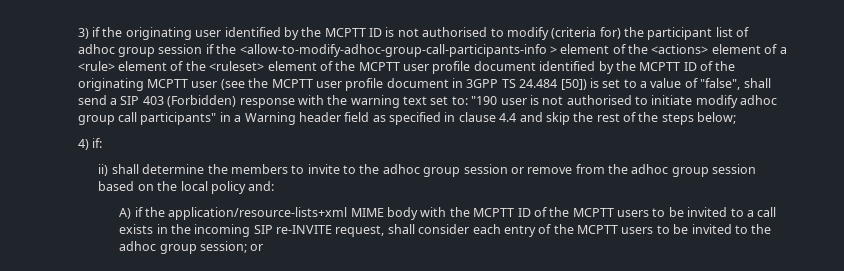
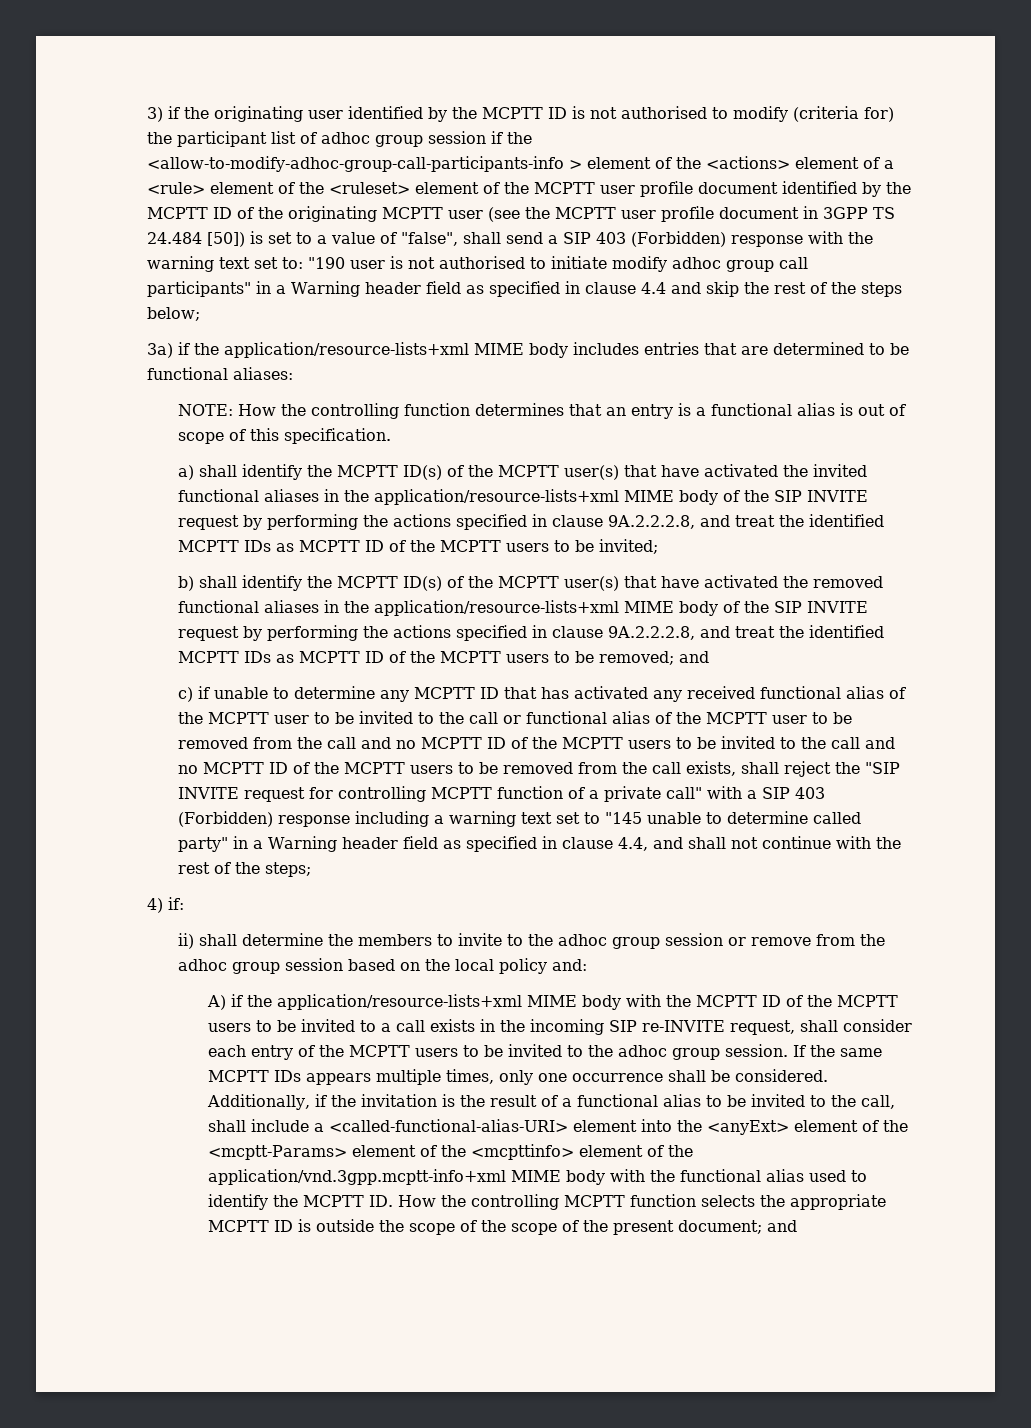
+ 3a) if the application/resource-lists+xml MIME body includes entries that are determined to be functional aliases:
+ NOTE: How the controlling function determines that an entry is a functional alias is out of scope of this specification.
+ a) shall identify the MCPTT ID(s) of the MCPTT user(s) that have activated the invited functional aliases in the application/resource-lists+xml MIME body of the SIP INVITE request by performing the actions specified in clause 9A.2.2.2.8, and treat the identified MCPTT IDs as MCPTT ID of the MCPTT users to be invited;
+ b) shall identify the MCPTT ID(s) of the MCPTT user(s) that have activated the removed functional aliases in the application/resource-lists+xml MIME body of the SIP INVITE request by performing the actions specified in clause 9A.2.2.2.8, and treat the identified MCPTT IDs as MCPTT ID of the MCPTT users to be removed; and
+ c) if unable to determine any MCPTT ID that has activated any received functional alias of the MCPTT user to be invited to the call or functional alias of the MCPTT user to be removed from the call and no MCPTT ID of the MCPTT users to be invited to the call and no MCPTT ID of the MCPTT users to be removed from the call exists, shall reject the "SIP INVITE request for controlling MCPTT function of a private call" with a SIP 403 (Forbidden) response including a warning text set to "145 unable to determine called party" in a Warning header field as specified in clause 4.4, and shall not continue with the rest of the steps;
- A) if the application/resource-lists+xml MIME body with the MCPTT ID of the MCPTT users to be invited to a call exists in the incoming SIP re-INVITE request, shall consider each entry of the MCPTT users to be invited to the adhoc group session; or
+ A) if the application/resource-lists+xml MIME body with the MCPTT ID of the MCPTT users to be invited to a call exists in the incoming SIP re-INVITE request, shall consider each entry of the MCPTT users to be invited to the adhoc group session. If the same MCPTT IDs appears multiple times, only one occurrence shall be considered. Additionally, if the invitation is the result of a functional alias to be invited to the call, shall include a <called-functional-alias-URI> element into the <anyExt> element of the <mcptt-Params> element of the <mcpttinfo> element of the application/vnd.3gpp.mcptt-info+xml MIME body with the functional alias used to identify the MCPTT ID. How the controlling MCPTT function selects the appropriate MCPTT ID is outside the scope of the scope of the present document; and

